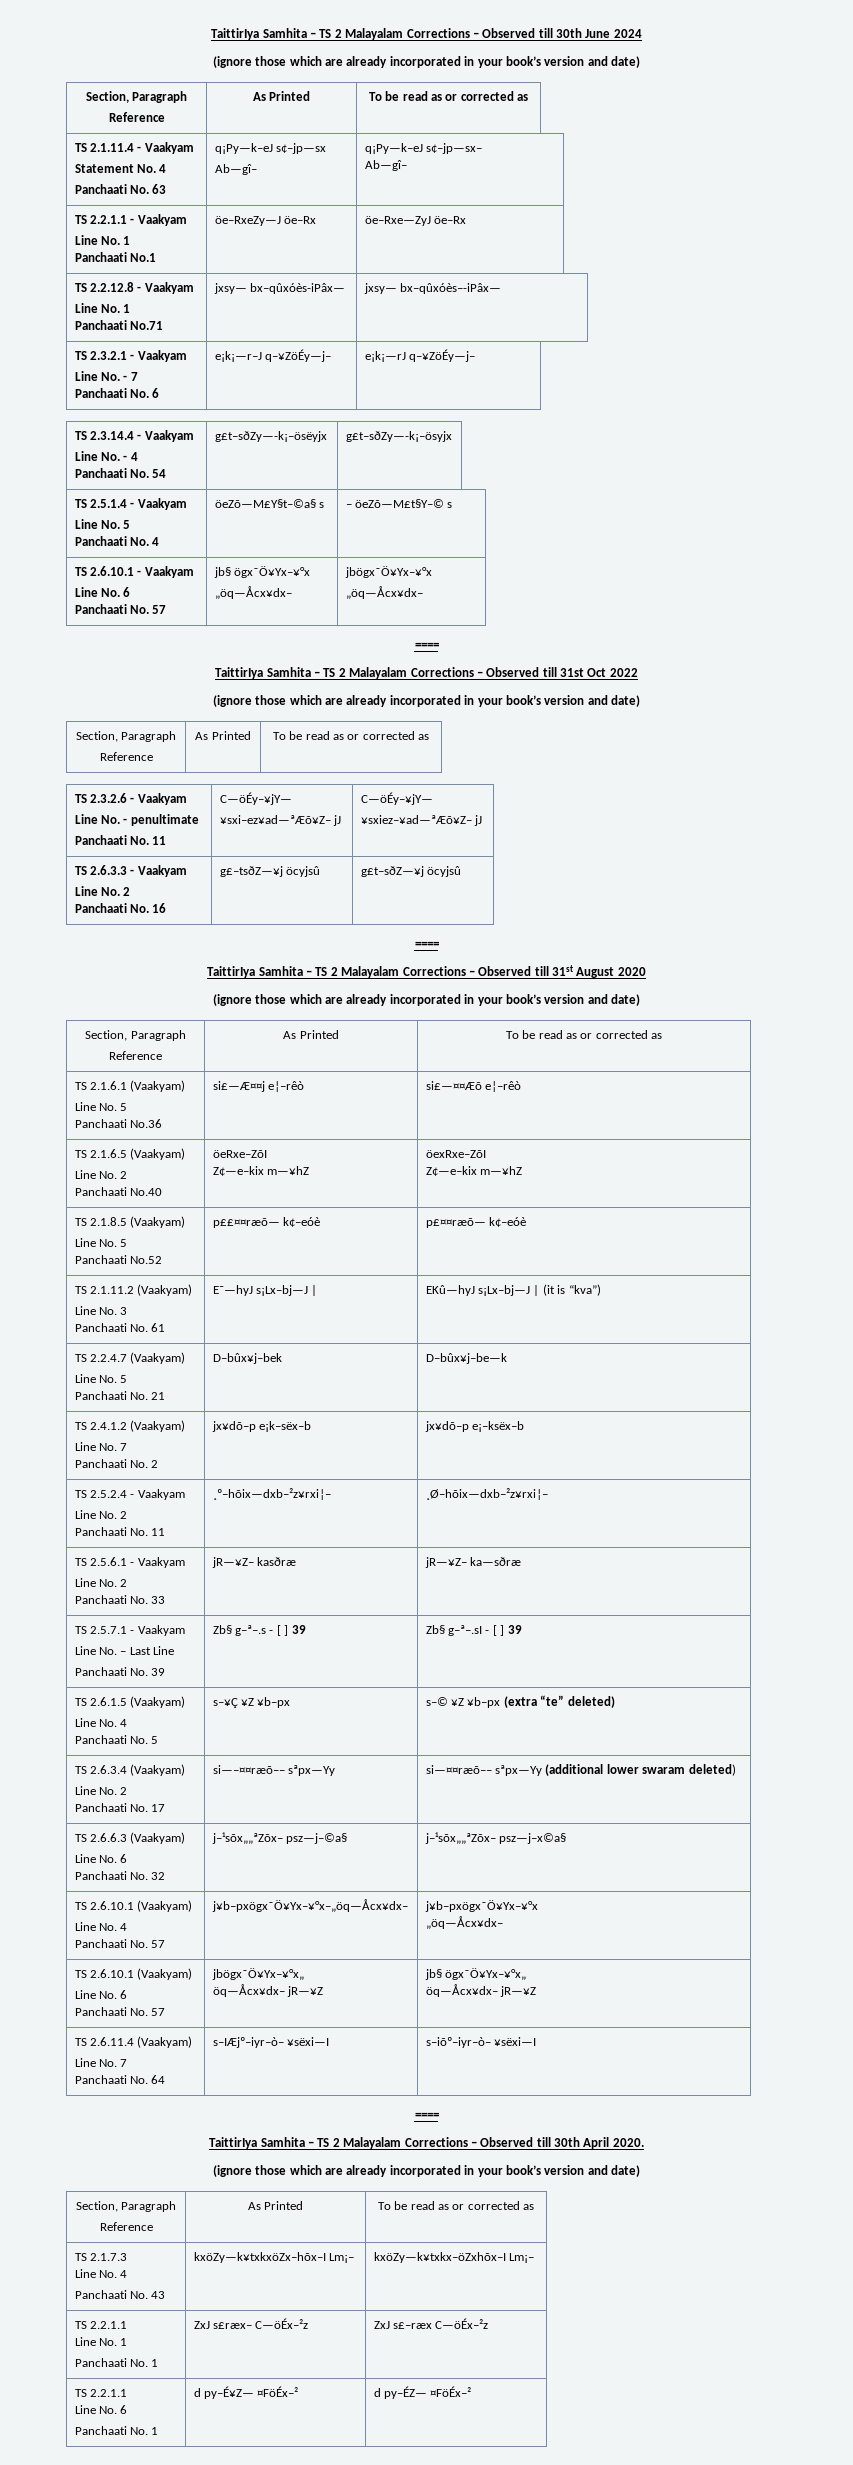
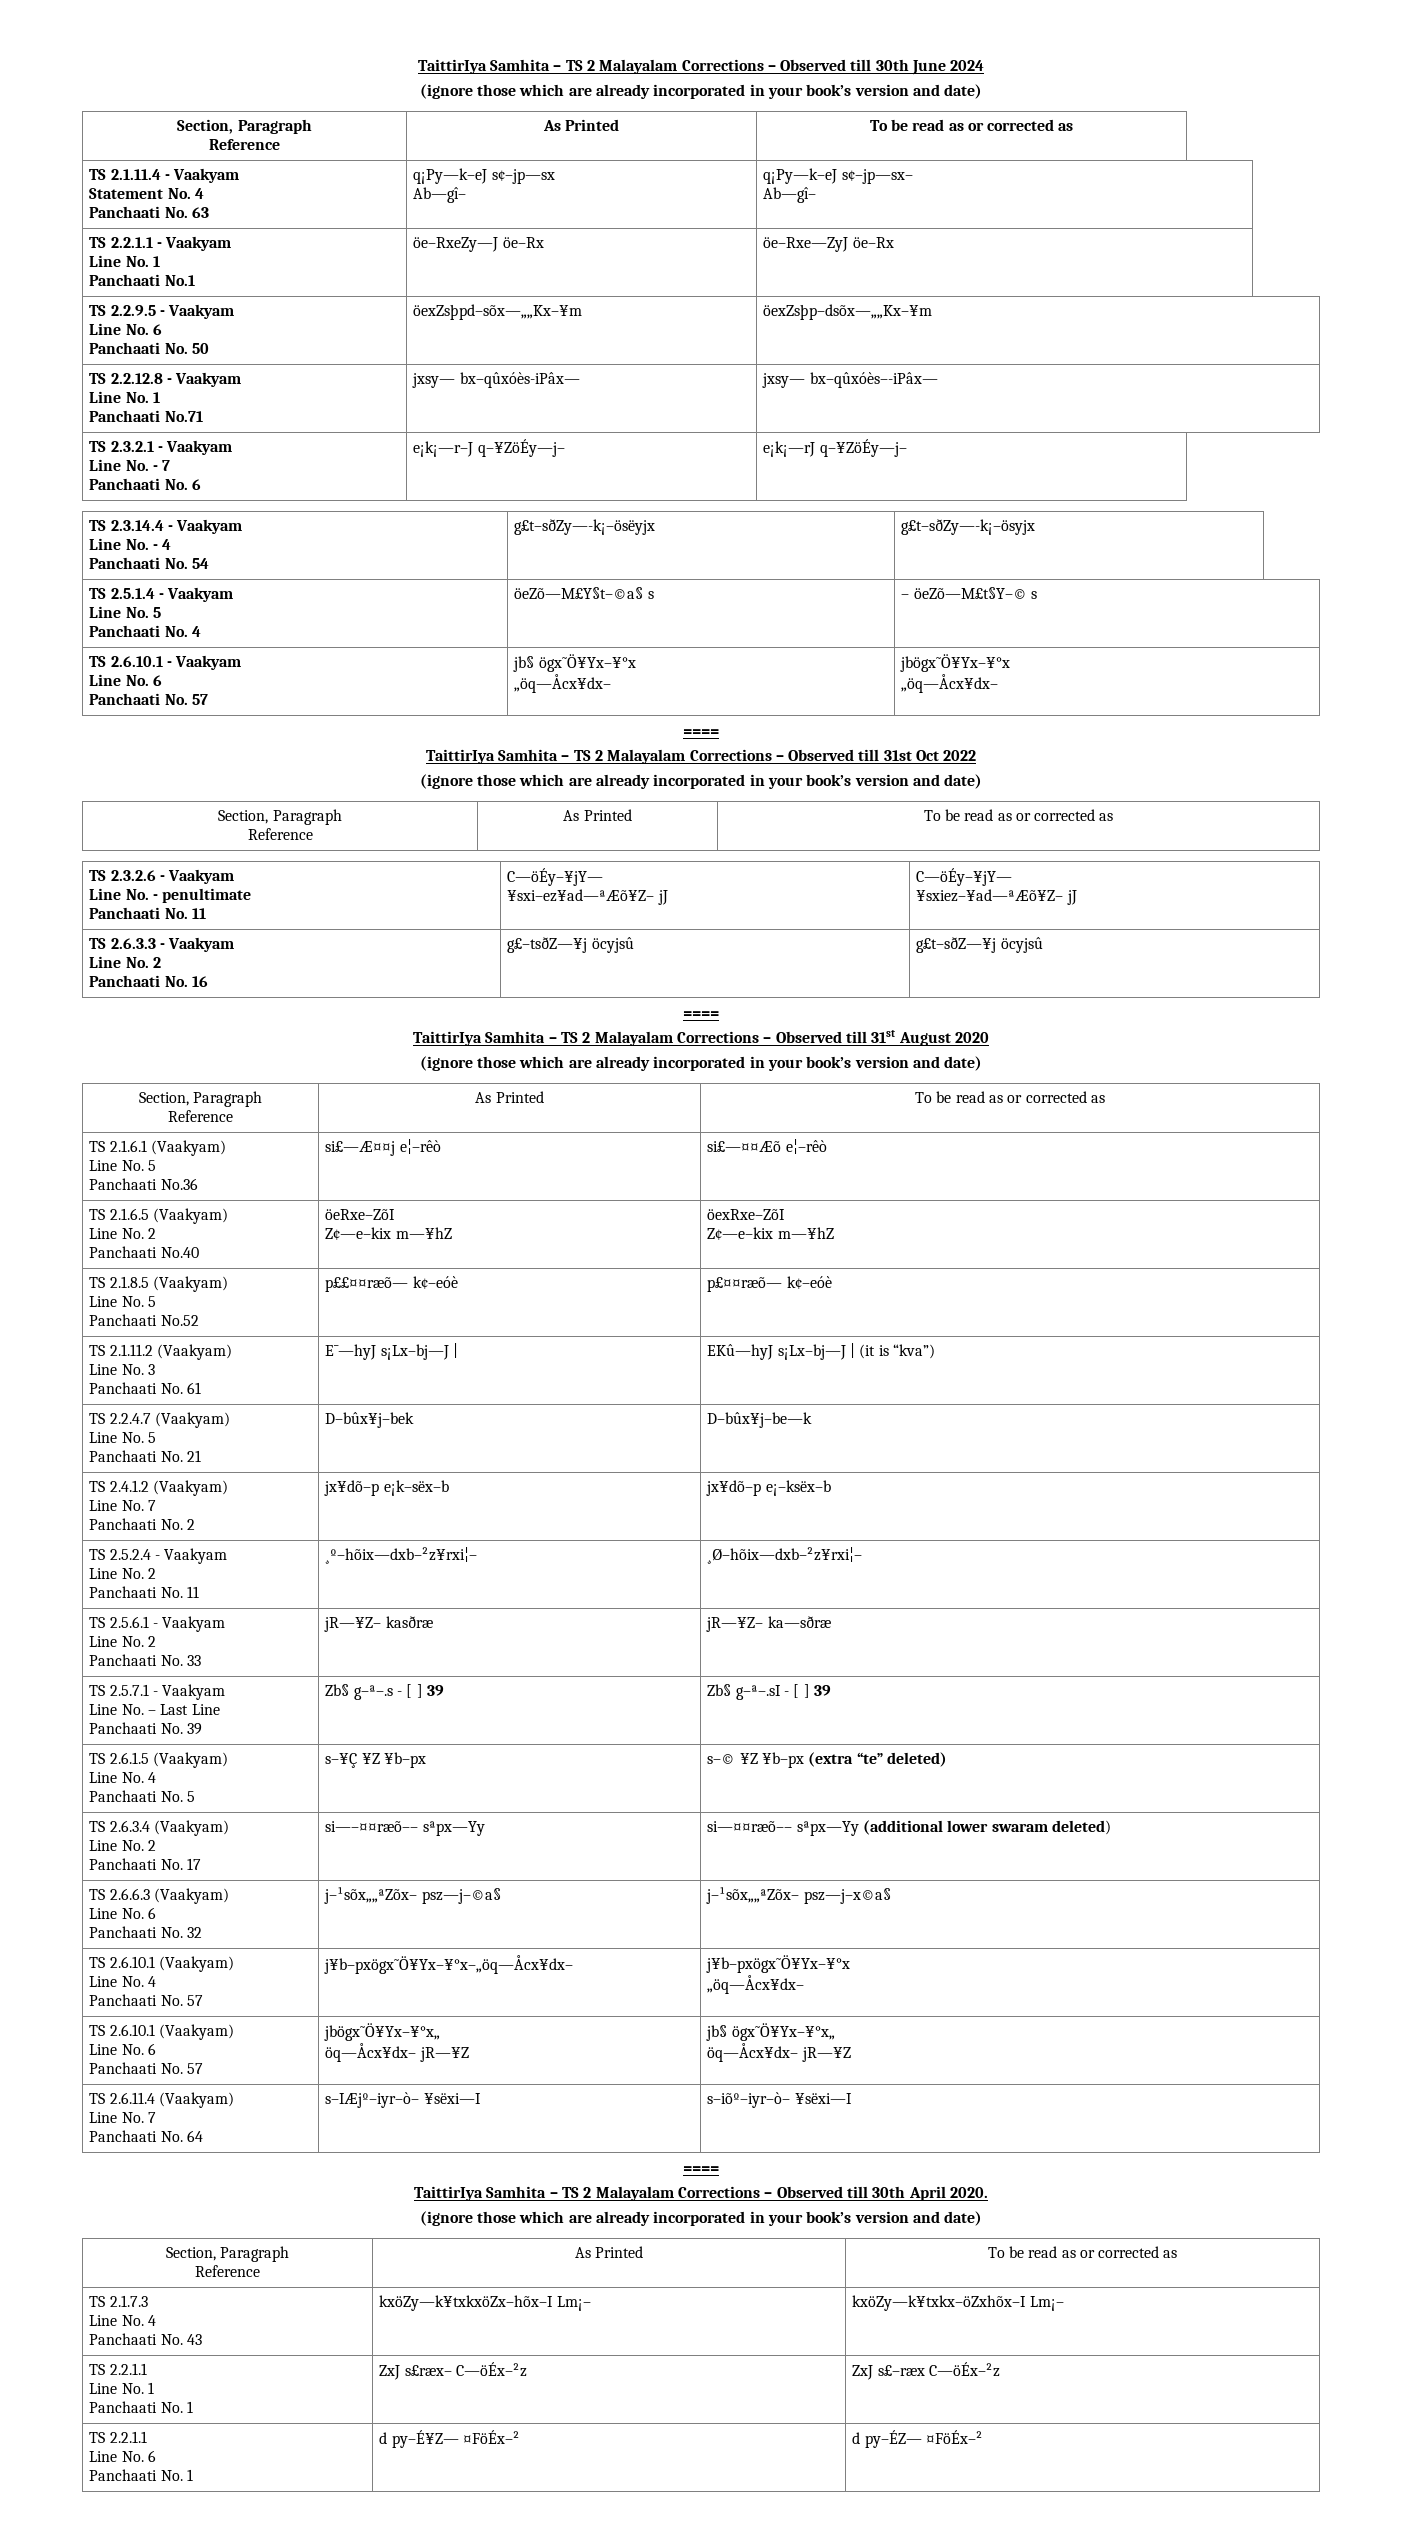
+ TS 2.2.9.5 - Vaakyam
+ Line No. 6
+ Panchaati No. 50 | öexZsþpd–sõx—„„Kx–¥m | öexZsþp–dsõx—„„Kx–¥m

